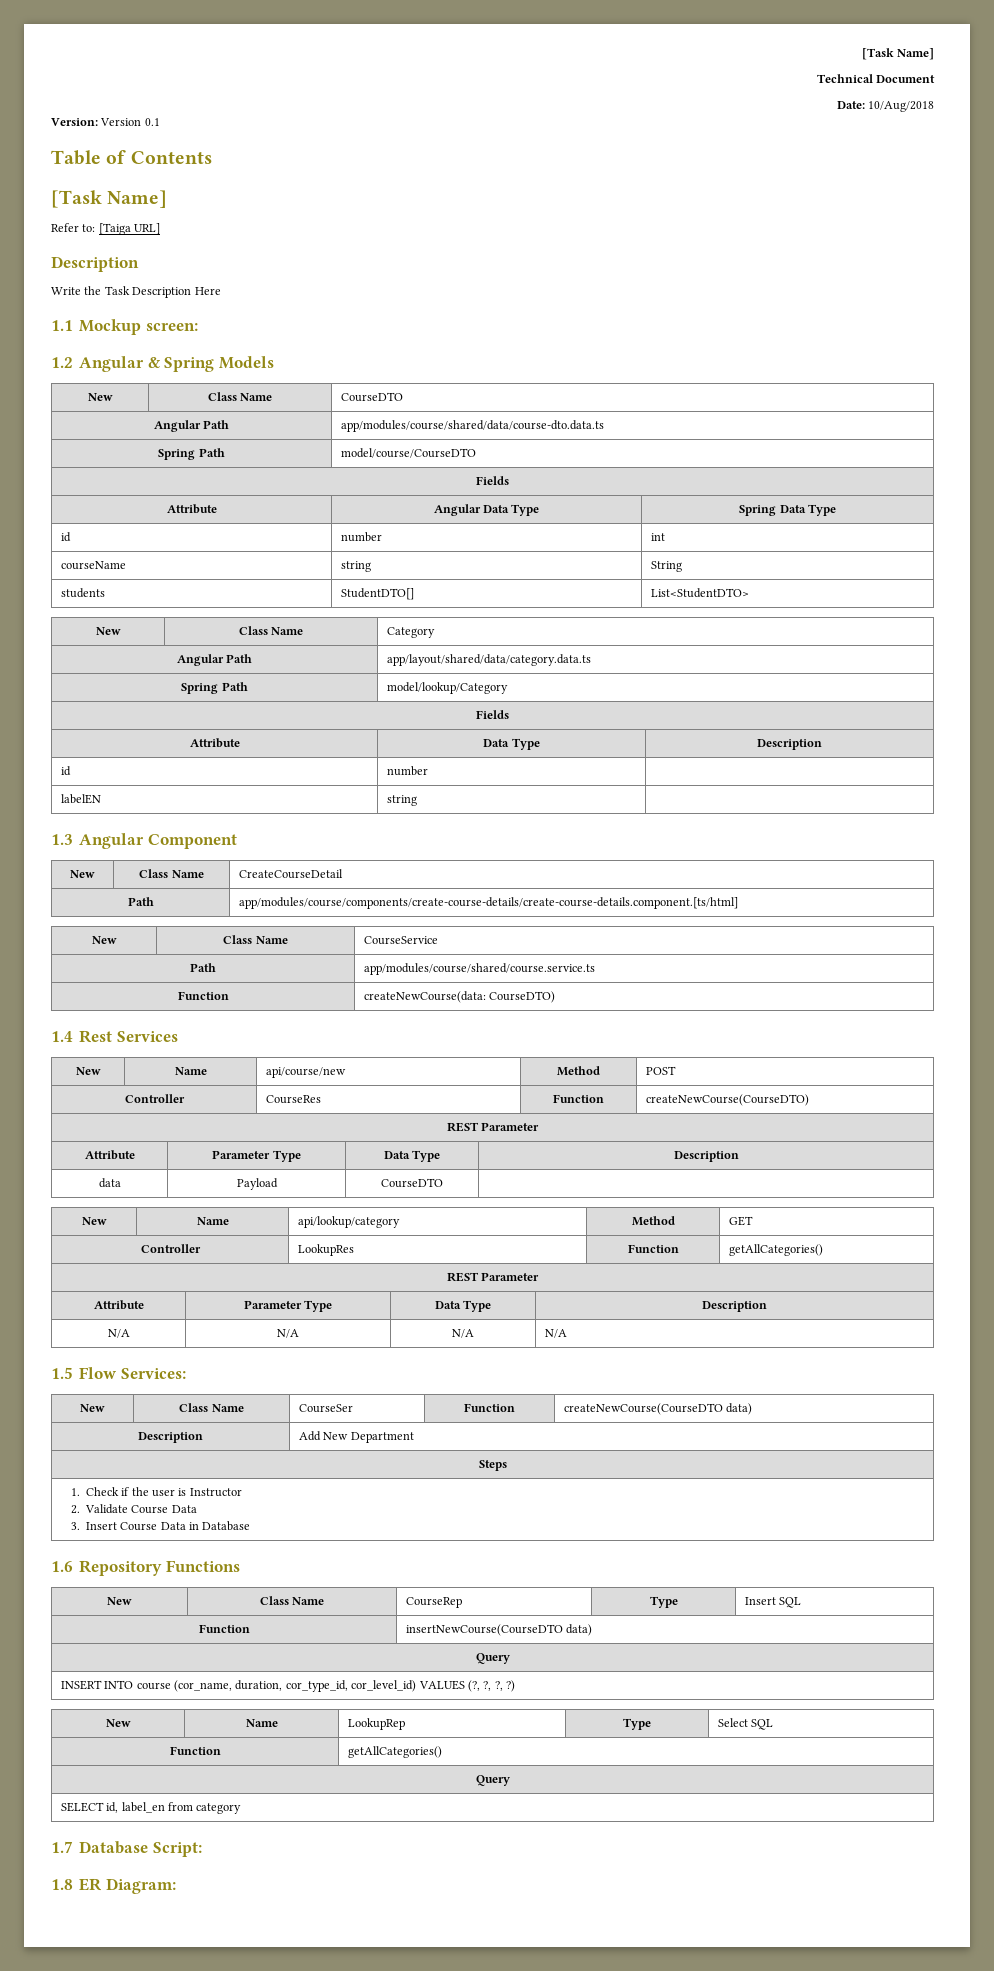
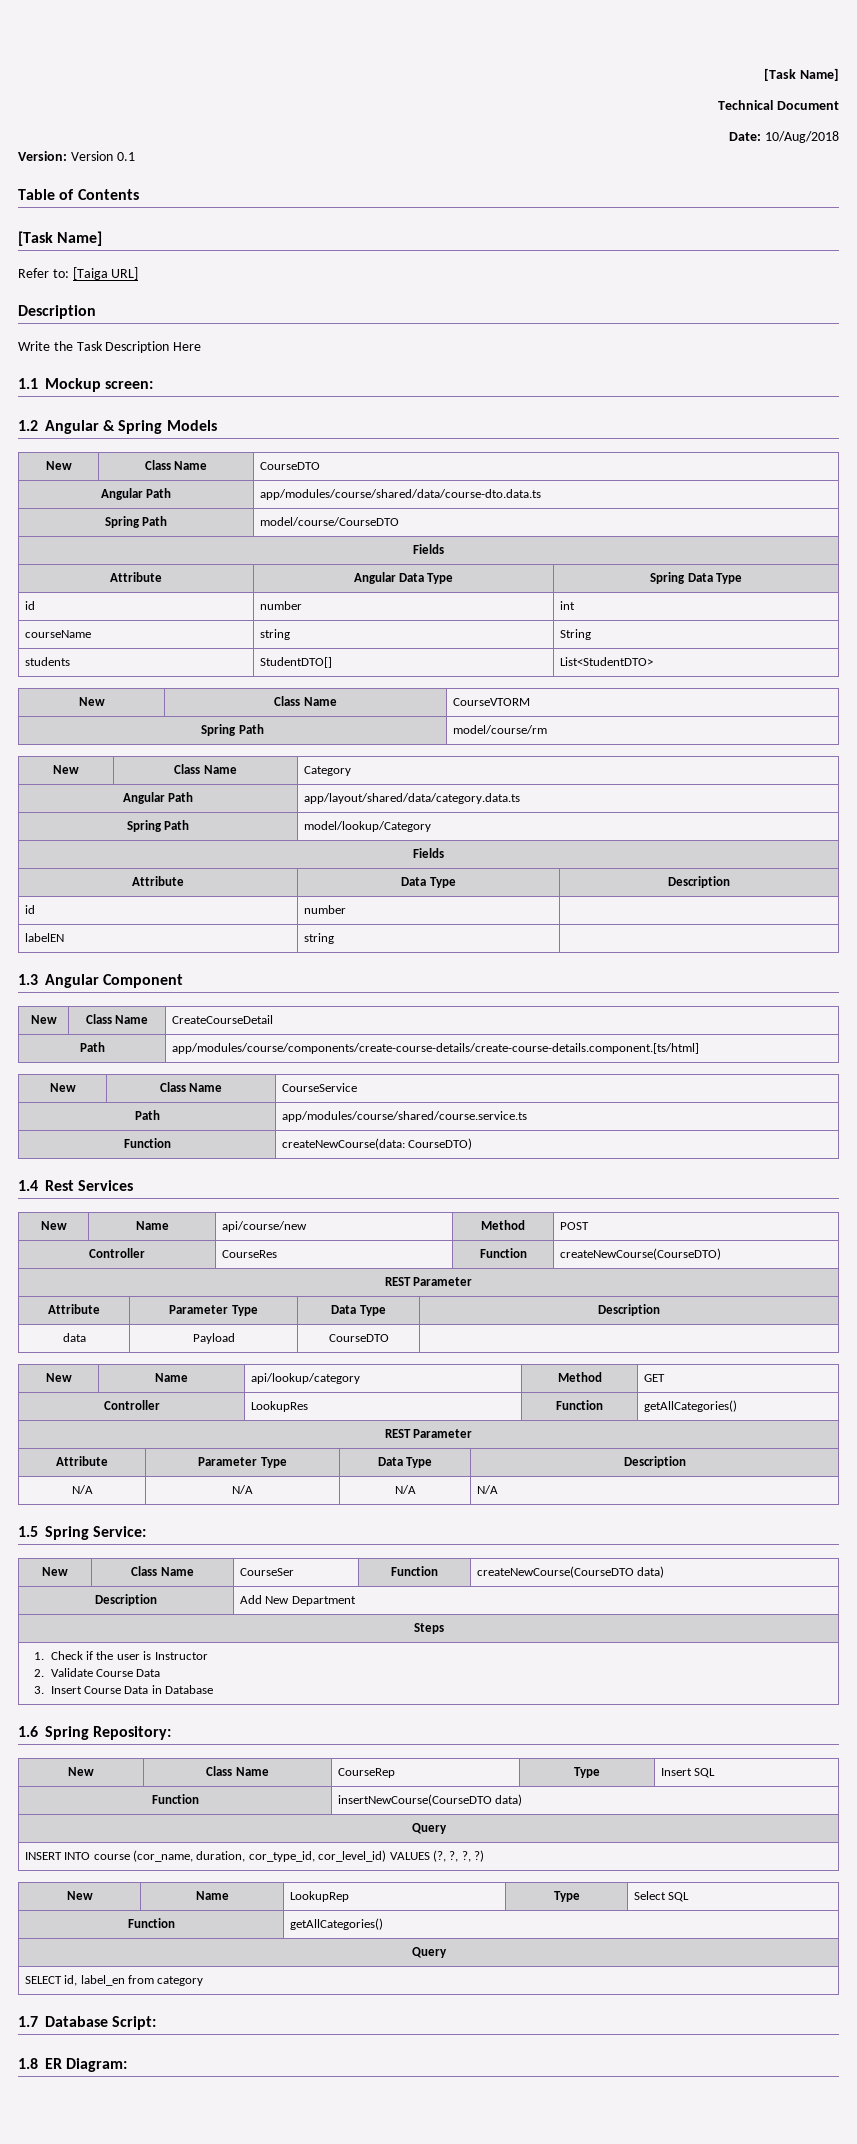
+ New | Class Name | CourseVTORM
+ Spring Path | model/course/rm
- 1.5 Flow Services:
+ 1.5 Spring Service:
- 1.6 Repository Functions
+ 1.6 Spring Repository:

